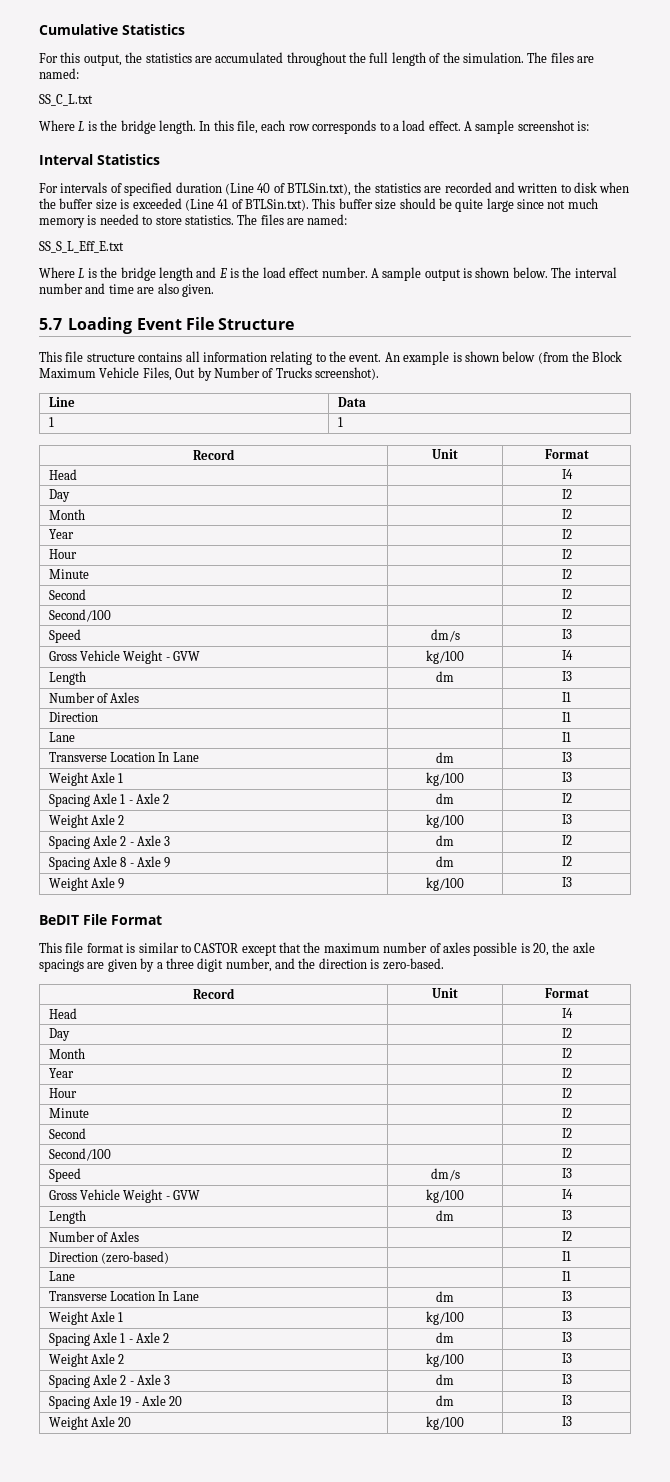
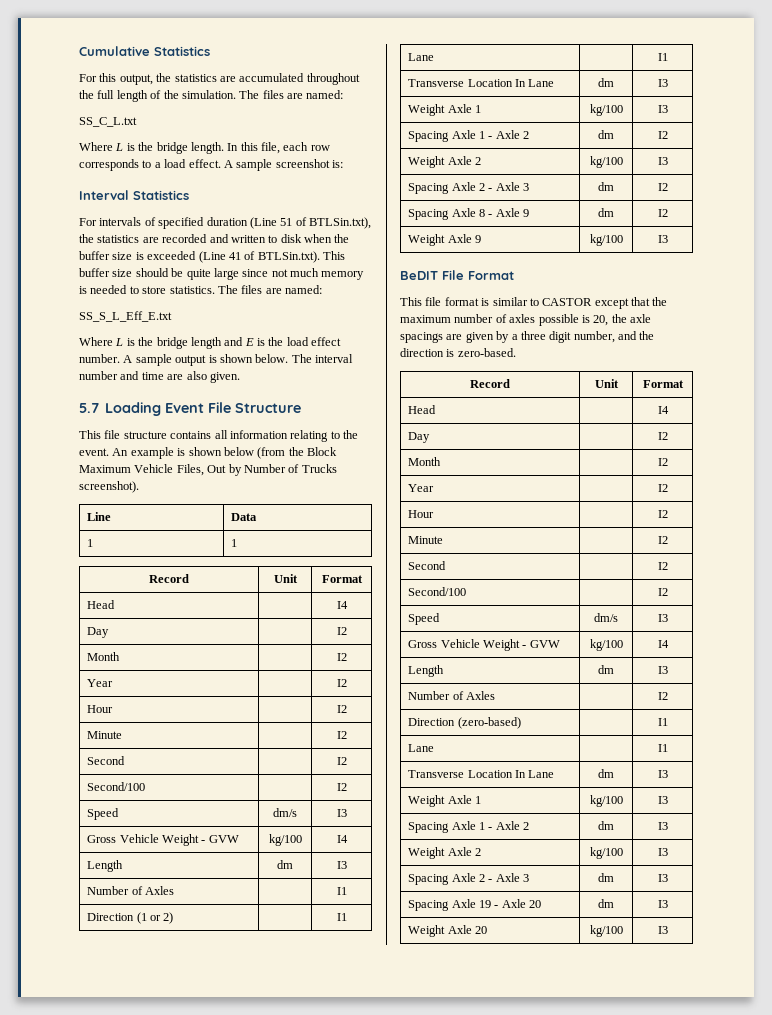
- For intervals of specified duration (Line 40 of BTLSin.txt), the statistics are recorded and written to disk when the buffer size is exceeded (Line 41 of BTLSin.txt). This buffer size should be quite large since not much memory is needed to store statistics.
+ For intervals of specified duration (Line 51 of BTLSin.txt), the statistics are recorded and written to disk when the buffer size is exceeded (Line 41 of BTLSin.txt). This buffer size should be quite large since not much memory is needed to store statistics.
- Direction | | I1
+ Direction (1 or 2) | | I1

